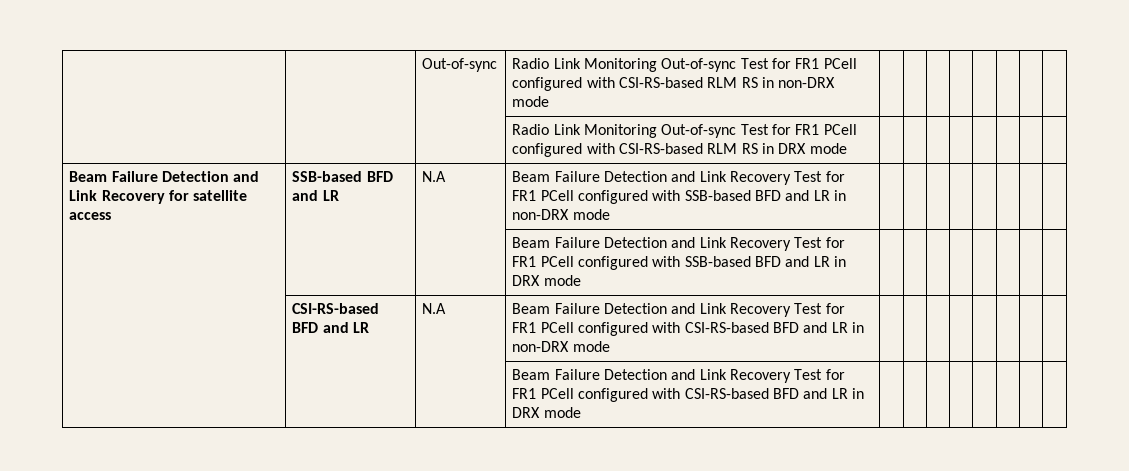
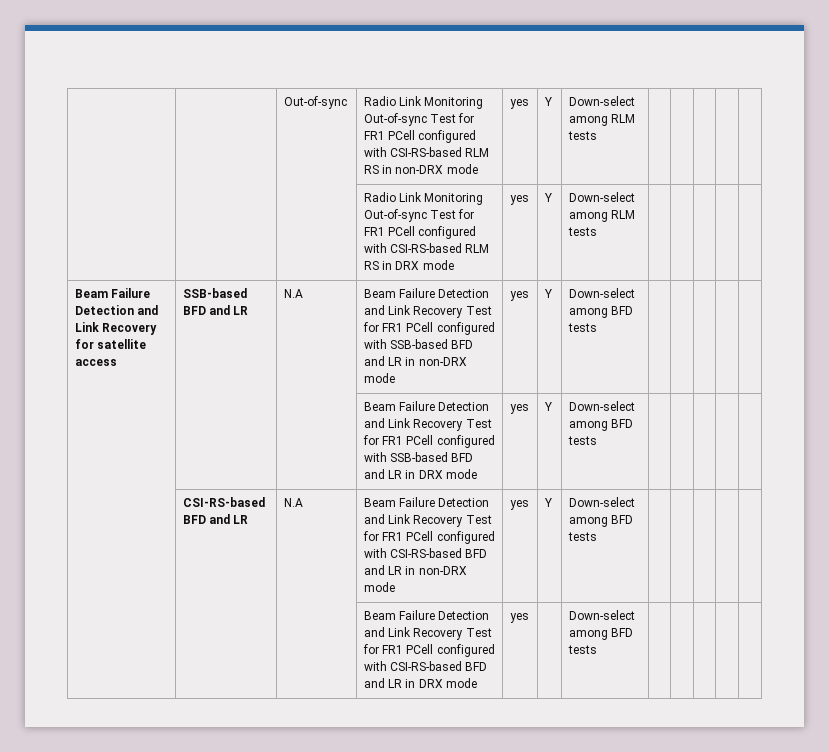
- | | Out-of-sync | Radio Link Monitoring Out-of-sync Test for FR1 PCell configured with CSI-RS-based RLM RS in non-DRX mode | | | | | | | |
+ | | Out-of-sync | Radio Link Monitoring Out-of-sync Test for FR1 PCell configured with CSI-RS-based RLM RS in non-DRX mode | yes | Y | Down-select among RLM tests | | | | |
- | | | Radio Link Monitoring Out-of-sync Test for FR1 PCell configured with CSI-RS-based RLM RS in DRX mode | | | | | | | |
+ | | | Radio Link Monitoring Out-of-sync Test for FR1 PCell configured with CSI-RS-based RLM RS in DRX mode | yes | Y | Down-select among RLM tests | | | | |
- Beam Failure Detection and Link Recovery for satellite access | SSB-based BFD and LR | N.A | Beam Failure Detection and Link Recovery Test for FR1 PCell configured with SSB-based BFD and LR in non-DRX mode | | | | | | | |
+ Beam Failure Detection and Link Recovery for satellite access | SSB-based BFD and LR | N.A | Beam Failure Detection and Link Recovery Test for FR1 PCell configured with SSB-based BFD and LR in non-DRX mode | yes | Y | Down-select among BFD tests | | | | |
- | | | Beam Failure Detection and Link Recovery Test for FR1 PCell configured with SSB-based BFD and LR in DRX mode | | | | | | | |
+ | | | Beam Failure Detection and Link Recovery Test for FR1 PCell configured with SSB-based BFD and LR in DRX mode | yes | Y | Down-select among BFD tests | | | | |
- | CSI-RS-based BFD and LR | N.A | Beam Failure Detection and Link Recovery Test for FR1 PCell configured with CSI-RS-based BFD and LR in non-DRX mode | | | | | | | |
+ | CSI-RS-based BFD and LR | N.A | Beam Failure Detection and Link Recovery Test for FR1 PCell configured with CSI-RS-based BFD and LR in non-DRX mode | yes | Y | Down-select among BFD tests | | | | |
- | | | Beam Failure Detection and Link Recovery Test for FR1 PCell configured with CSI-RS-based BFD and LR in DRX mode | | | | | | | |
+ | | | Beam Failure Detection and Link Recovery Test for FR1 PCell configured with CSI-RS-based BFD and LR in DRX mode | yes | | Down-select among BFD tests | | | | |

